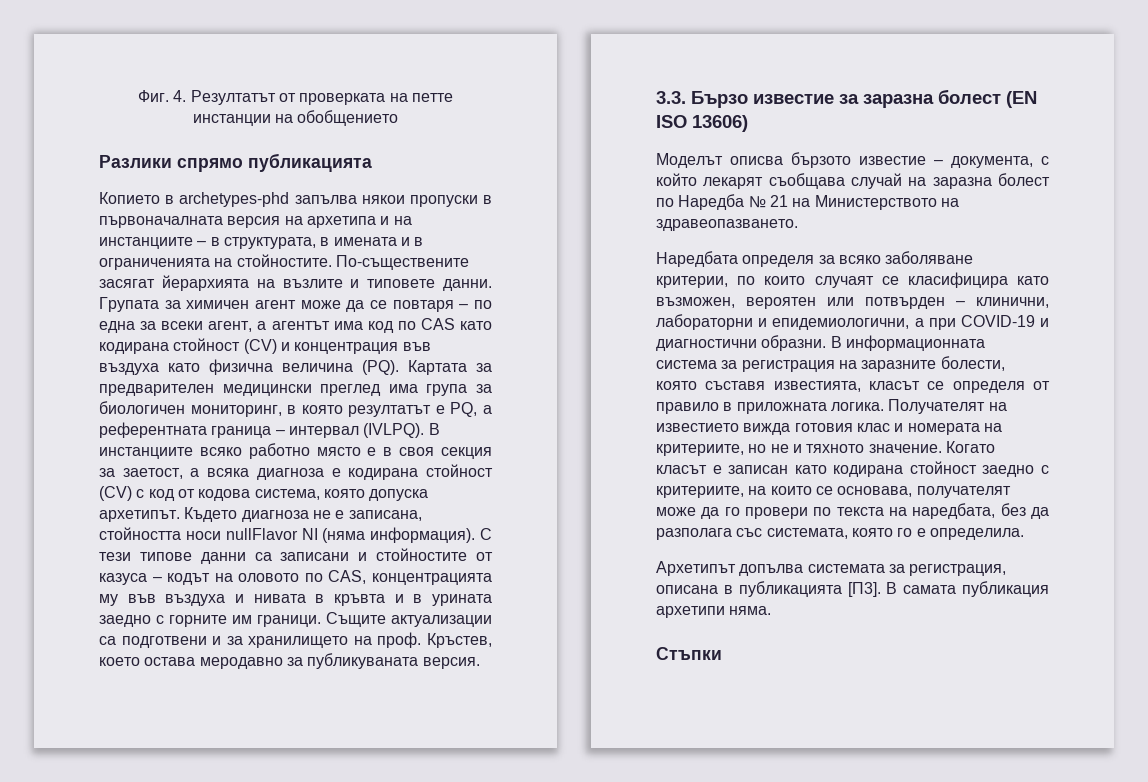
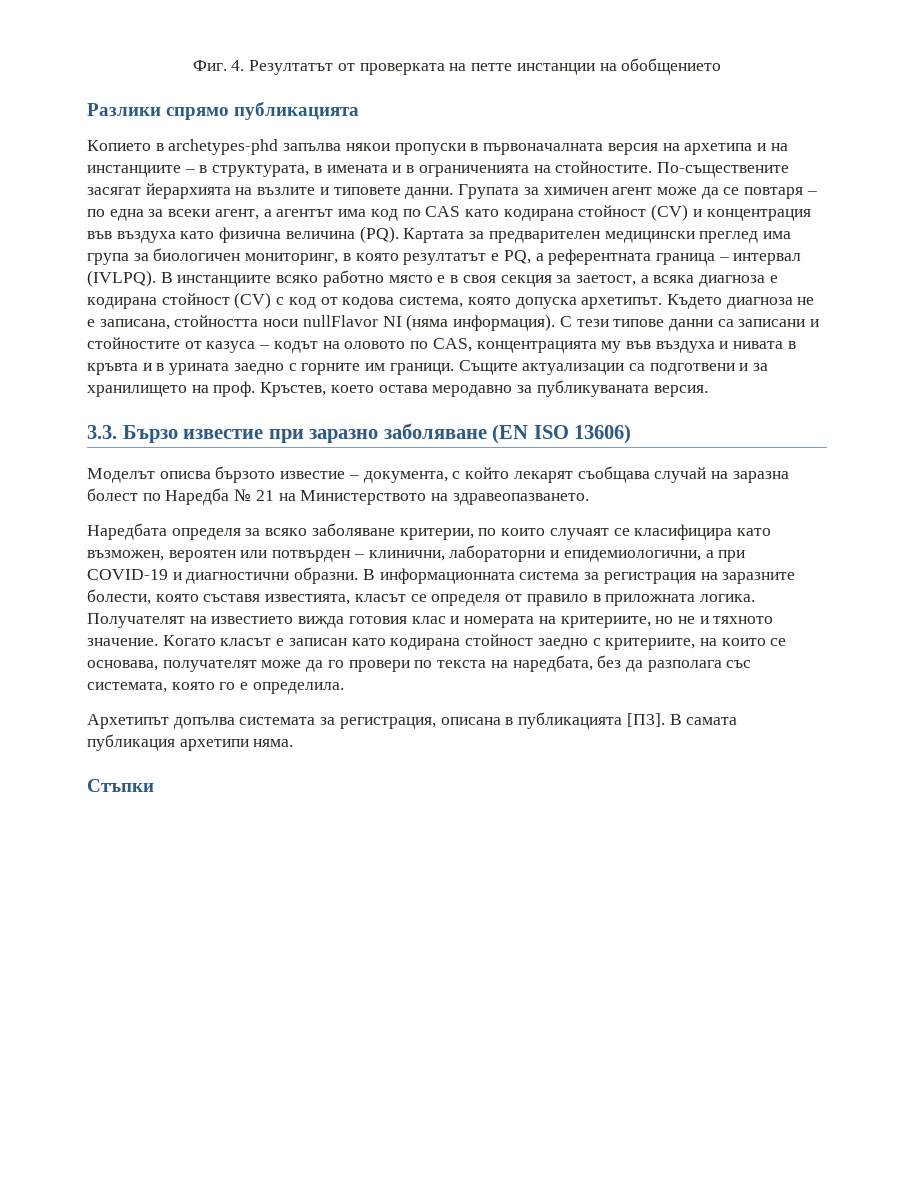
- 3.3. Бързо известие за заразна болест (EN ISO 13606)
+ 3.3. Бързо известие при заразно заболяване (EN ISO 13606)

